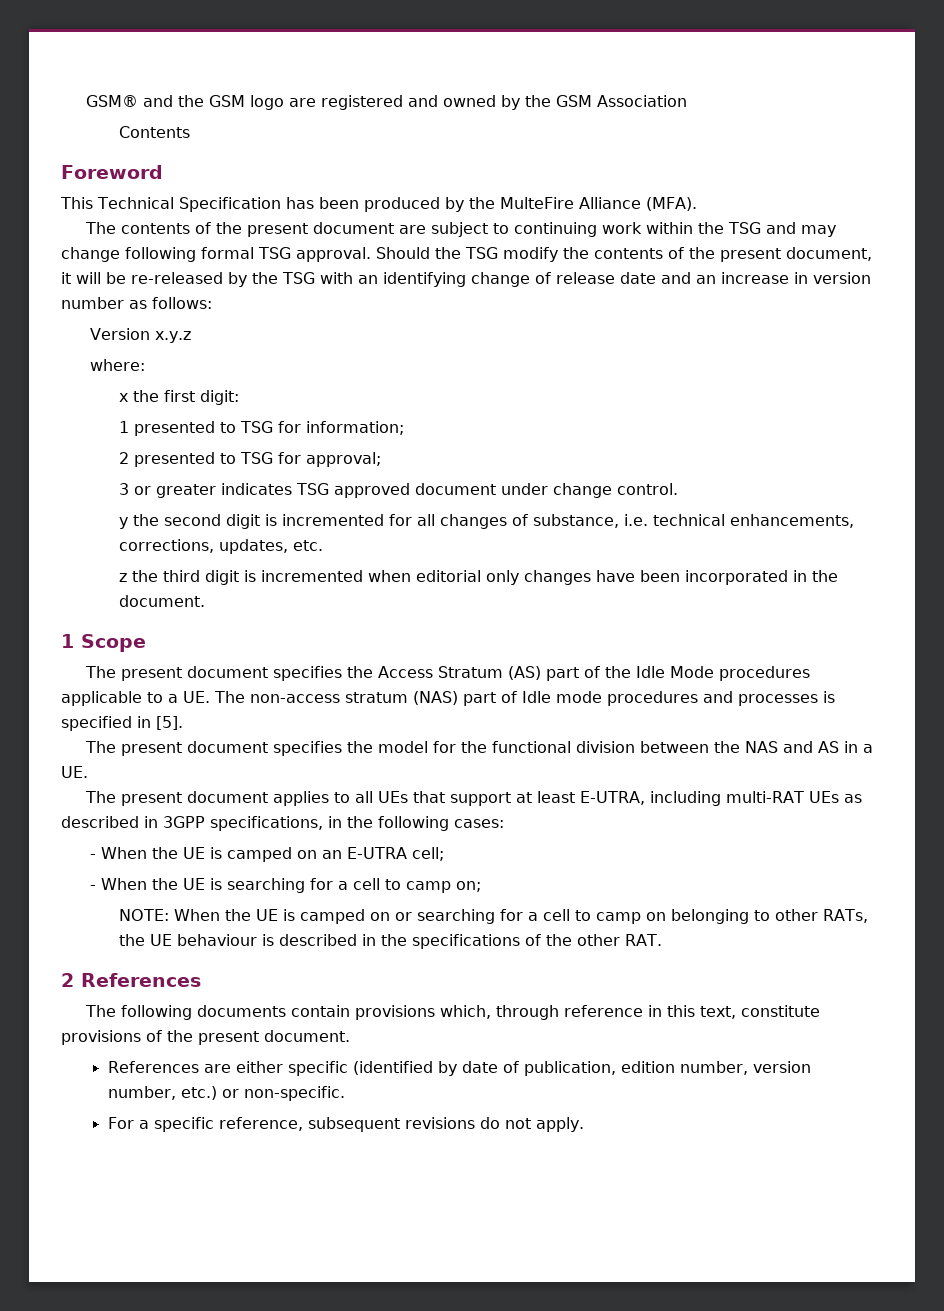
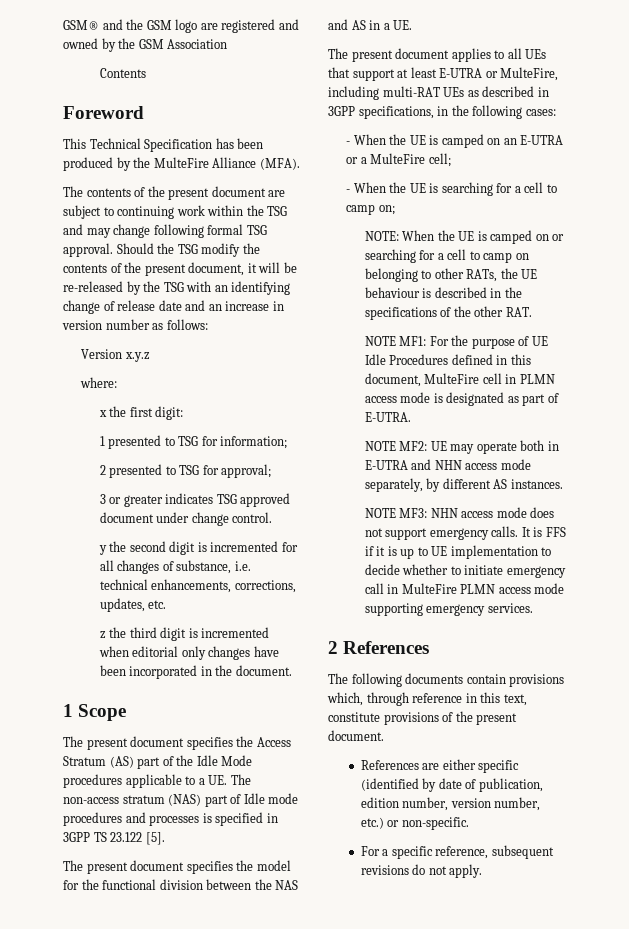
- The present document specifies the Access Stratum (AS) part of the Idle Mode procedures applicable to a UE. The non-access stratum (NAS) part of Idle mode procedures and processes is specified in [5].
+ The present document specifies the Access Stratum (AS) part of the Idle Mode procedures applicable to a UE. The non-access stratum (NAS) part of Idle mode procedures and processes is specified in 3GPP TS 23.122 [5].
- The present document applies to all UEs that support at least E-UTRA, including multi-RAT UEs as described in 3GPP specifications, in the following cases:
+ The present document applies to all UEs that support at least E-UTRA or MulteFire, including multi-RAT UEs as described in 3GPP specifications, in the following cases:
- - When the UE is camped on an E-UTRA cell;
+ - When the UE is camped on an E-UTRA or a MulteFire cell;
+ NOTE MF1: For the purpose of UE Idle Procedures defined in this document, MulteFire cell in PLMN access mode is designated as part of E-UTRA.
+ NOTE MF2: UE may operate both in E-UTRA and NHN access mode separately, by different AS instances.
+ NOTE MF3: NHN access mode does not support emergency calls. It is FFS if it is up to UE implementation to decide whether to initiate emergency call in MulteFire PLMN access mode supporting emergency services.

